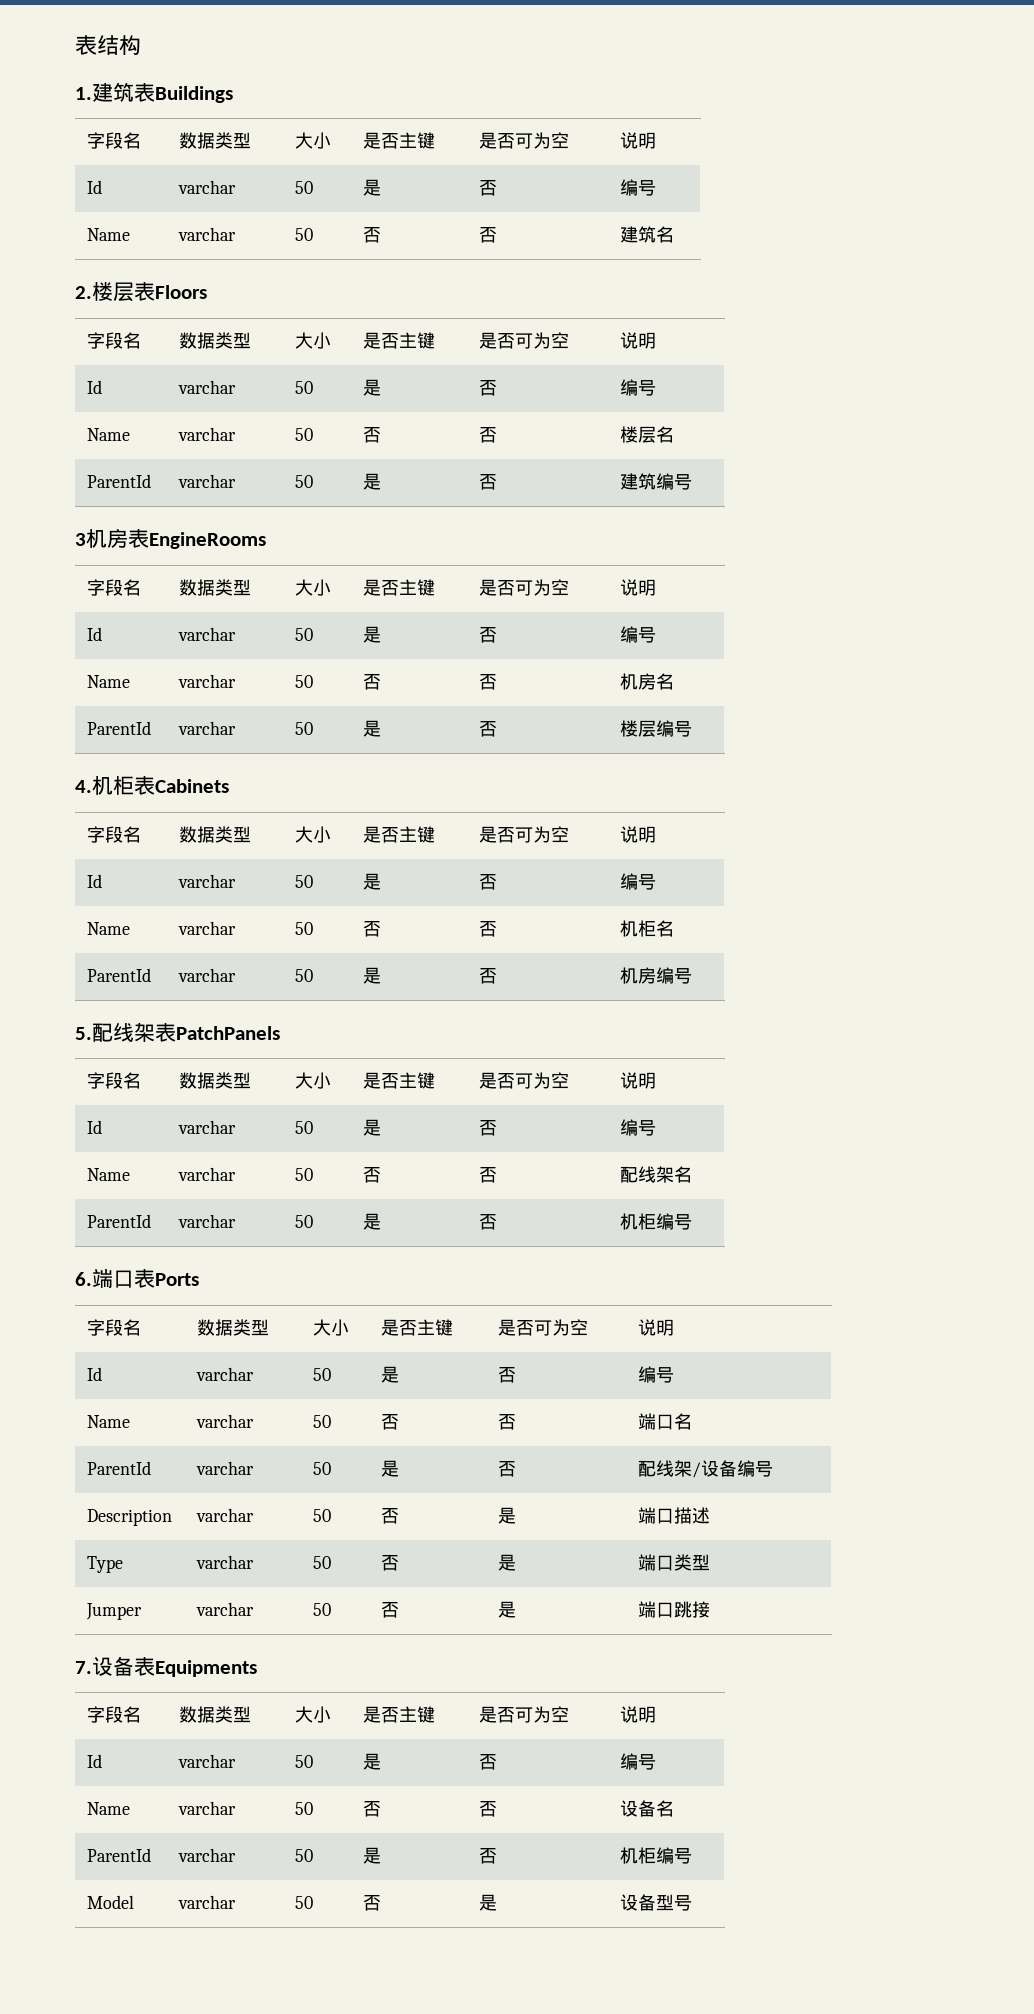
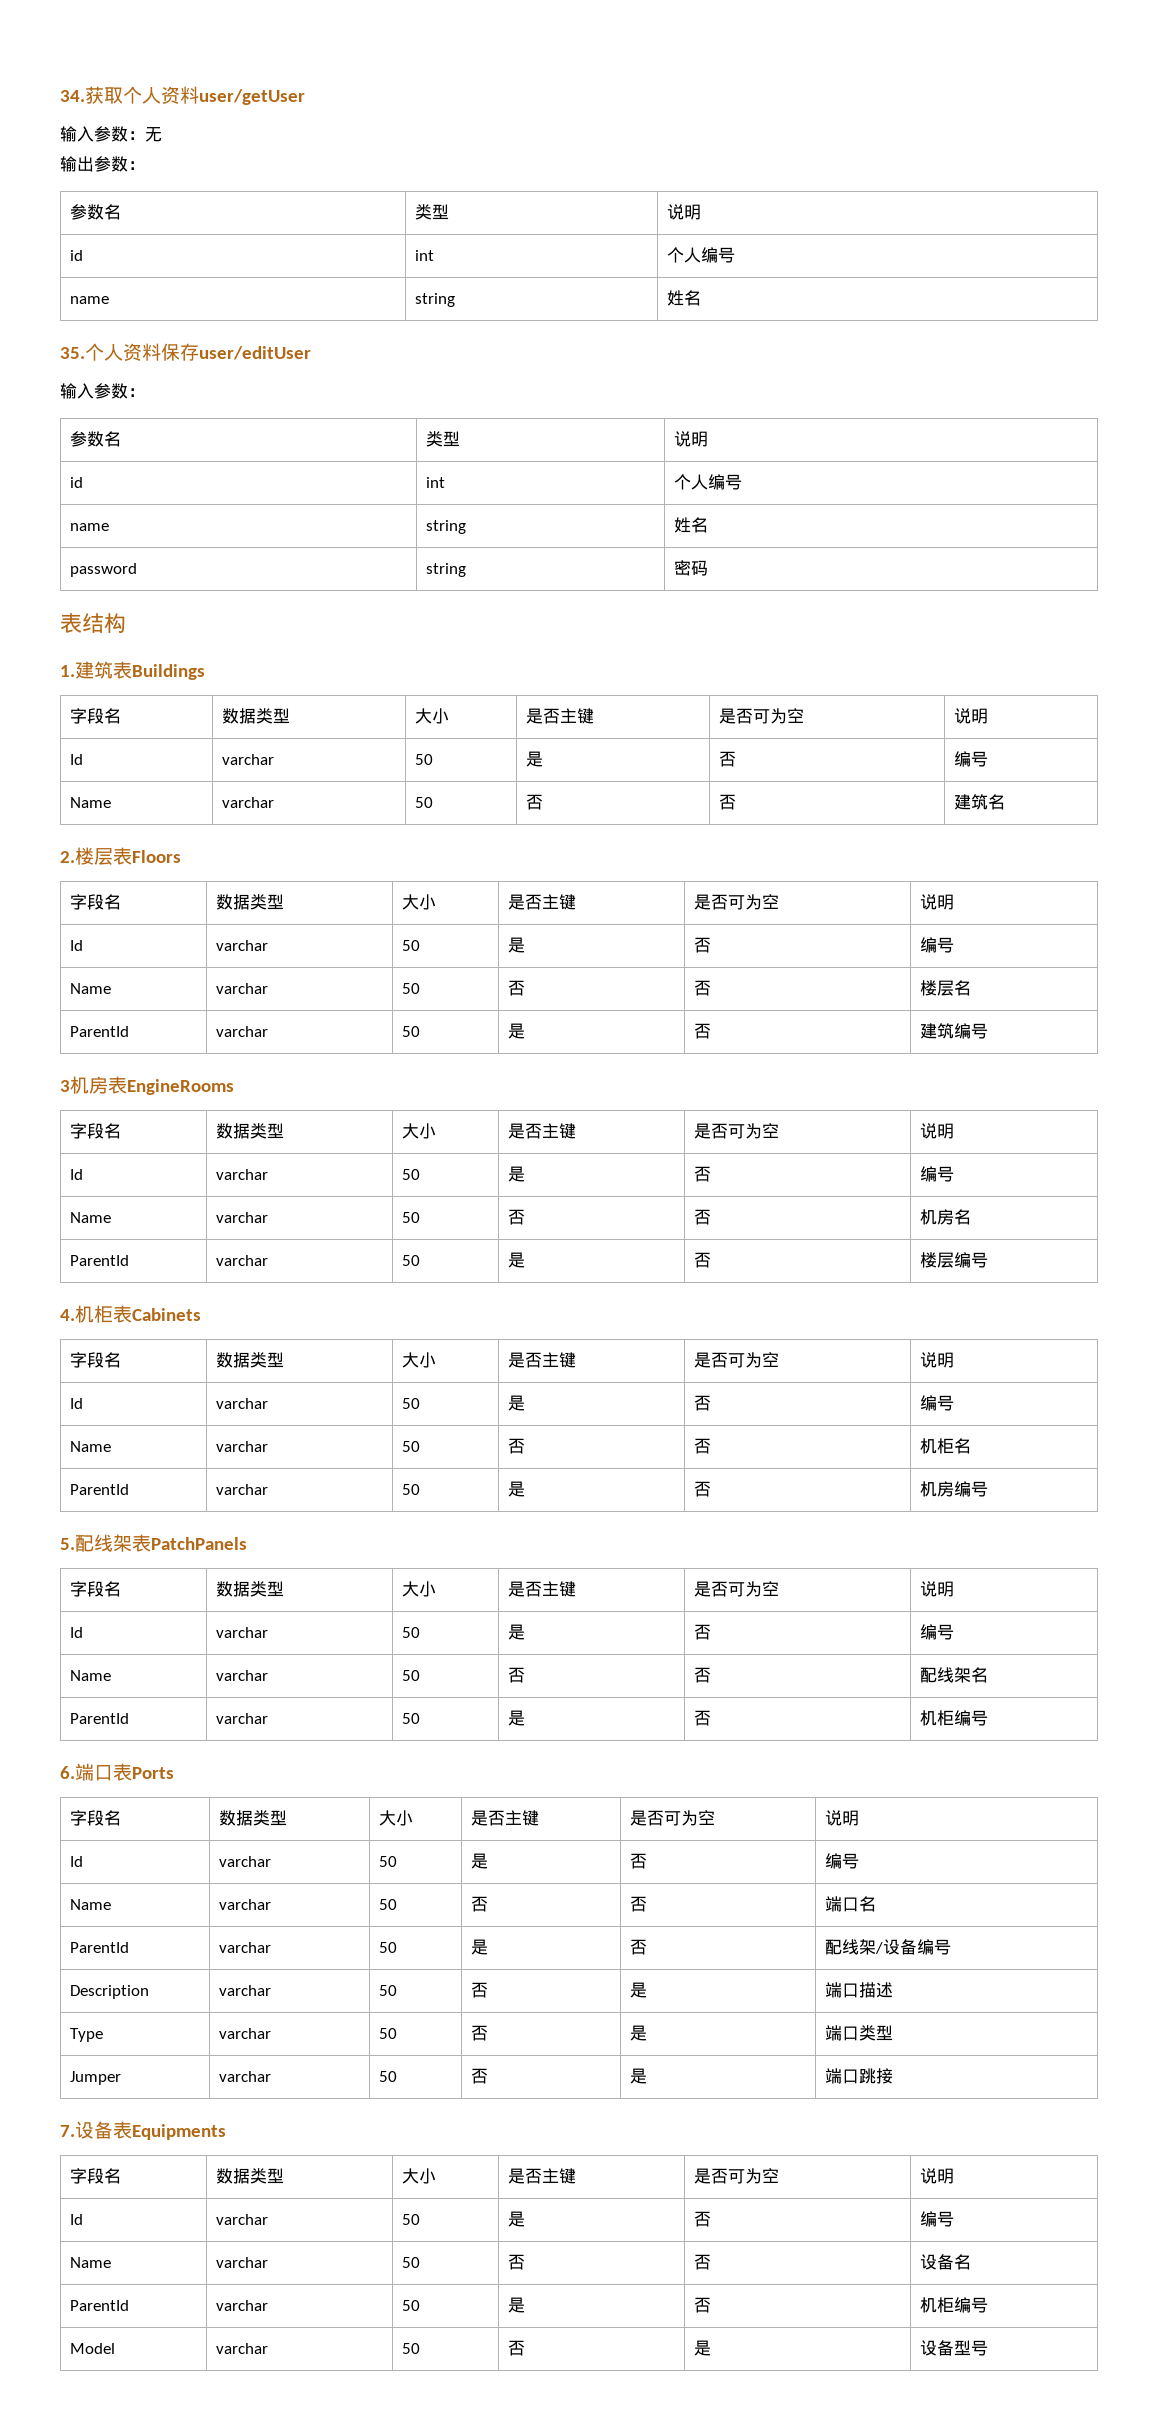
+ 34.获取个人资料user/getUser
+ 输入参数：无
+ 输出参数：
+ 参数名 | 类型 | 说明
+ id | int | 个人编号
+ name | string | 姓名
+ 35.个人资料保存user/editUser
+ 输入参数：
+ 参数名 | 类型 | 说明
+ id | int | 个人编号
+ name | string | 姓名
+ password | string | 密码

